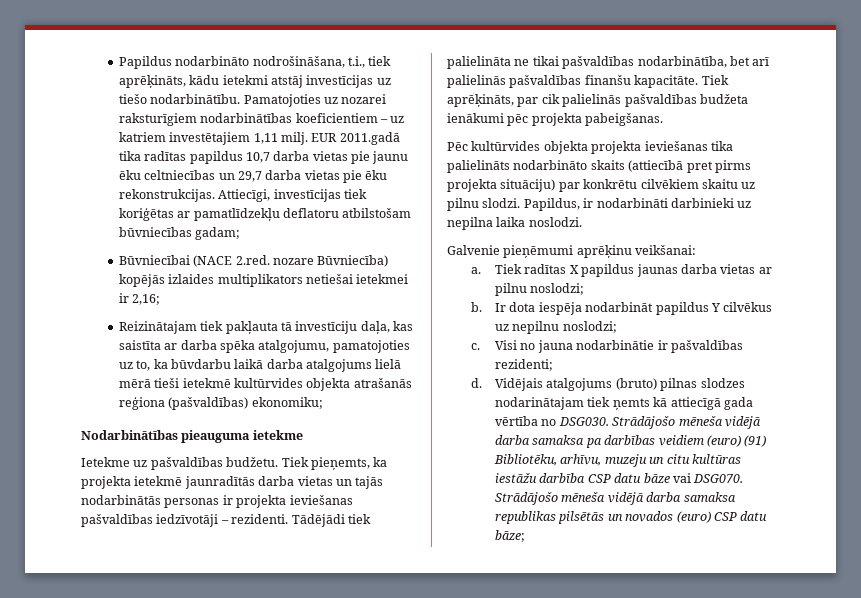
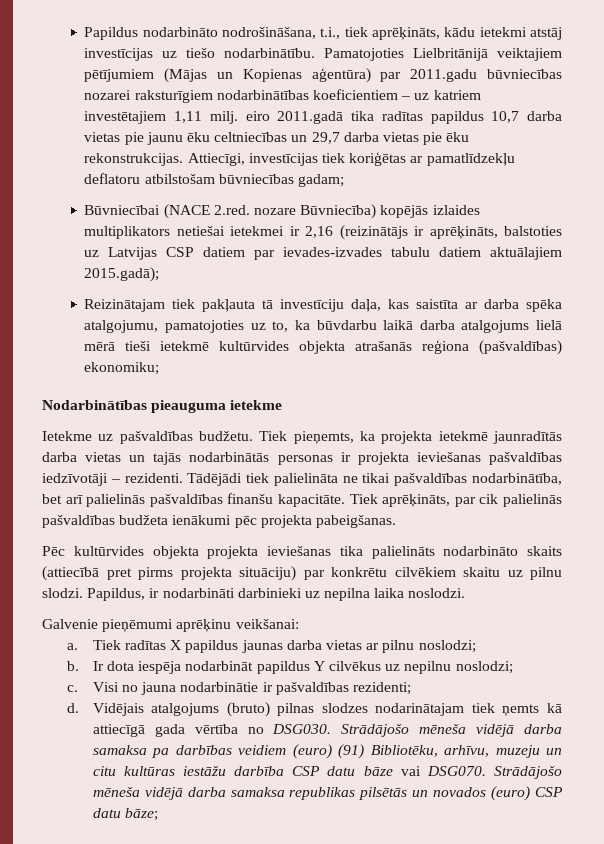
- Pamatojoties uz nozarei raksturīgiem nodarbinātības koeficientiem – uz katriem investētajiem 1,11 milj. EUR 2011.gadā tika radītas papildus 10,7 darba vietas pie jaunu ēku celtniecības un 29,7 darba vietas pie ēku rekonstrukcijas.
+ Pamatojoties Lielbritānijā veiktajiem pētījumiem (Mājas un Kopienas aģentūra) par 2011.gadu būvniecības nozarei raksturīgiem nodarbinātības koeficientiem – uz katriem investētajiem 1,11 milj. eiro 2011.gadā tika radītas papildus 10,7 darba vietas pie jaunu ēku celtniecības un 29,7 darba vietas pie ēku rekonstrukcijas.
- Būvniecībai (NACE 2.red. nozare Būvniecība) kopējās izlaides multiplikators netiešai ietekmei ir 2,16;
+ Būvniecībai (NACE 2.red. nozare Būvniecība) kopējās izlaides multiplikators netiešai ietekmei ir 2,16 (reizinātājs ir aprēķināts, balstoties uz Latvijas CSP datiem par ievades-izvades tabulu datiem aktuālajiem 2015.gadā);

